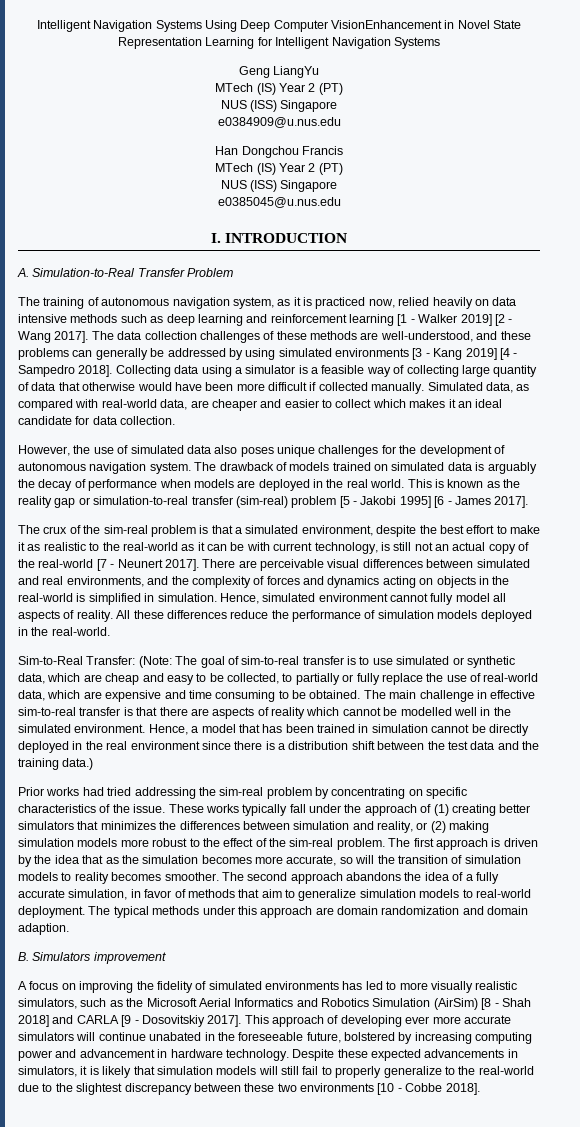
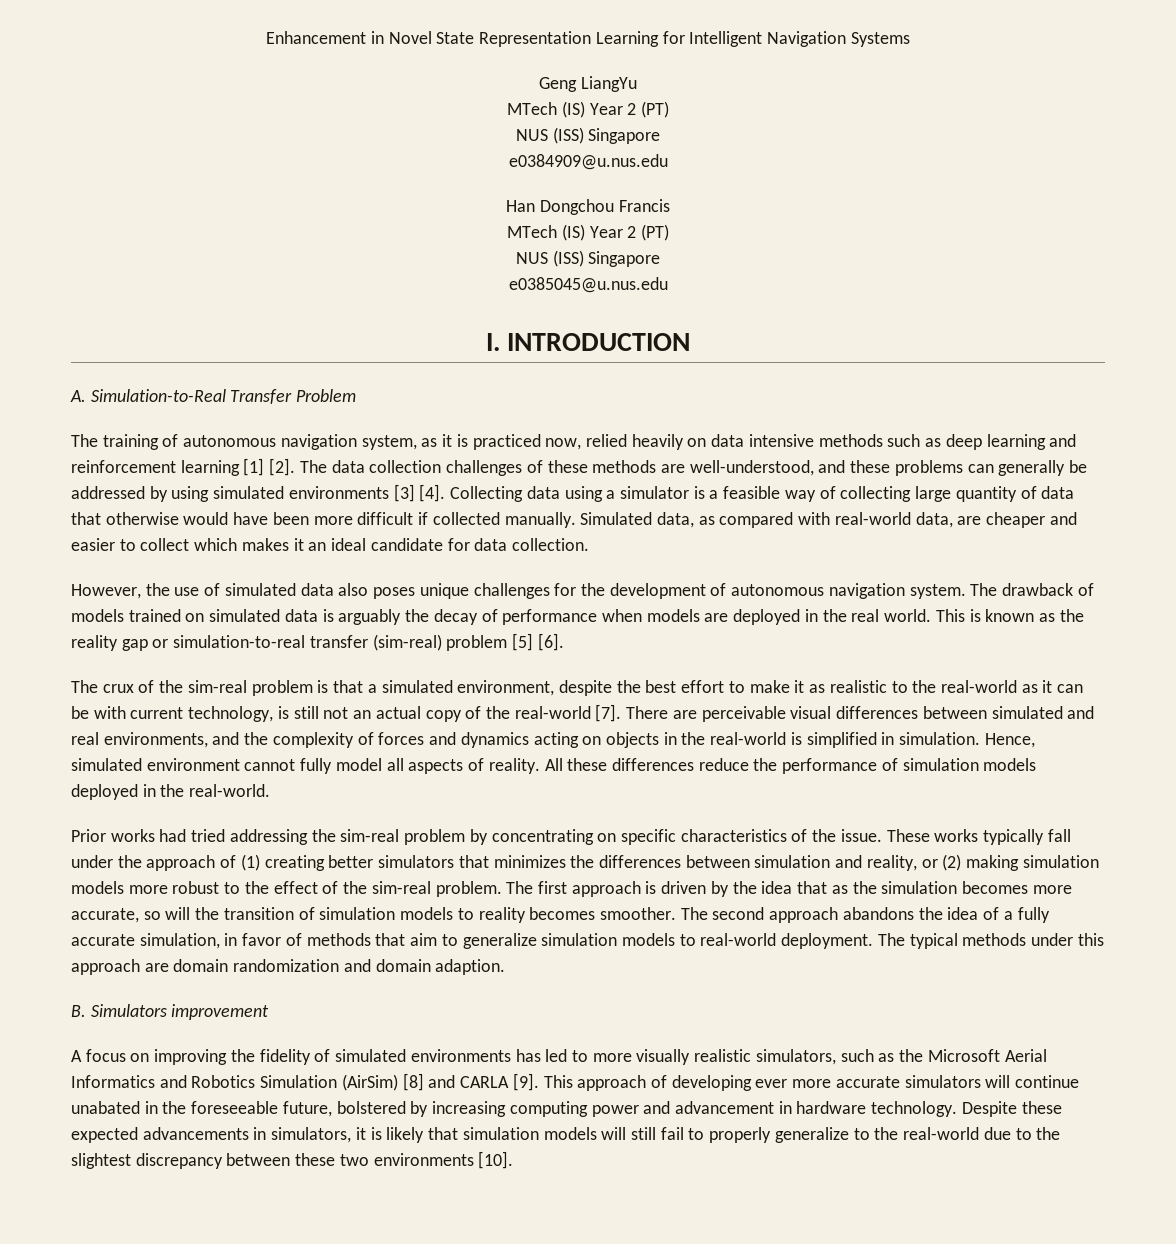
- Intelligent Navigation Systems Using Deep Computer VisionEnhancement in Novel State Representation Learning for Intelligent Navigation Systems
+ Enhancement in Novel State Representation Learning for Intelligent Navigation Systems
- The training of autonomous navigation system, as it is practiced now, relied heavily on data intensive methods such as deep learning and reinforcement learning [1 - Walker 2019] [2 - Wang 2017].
+ The training of autonomous navigation system, as it is practiced now, relied heavily on data intensive methods such as deep learning and reinforcement learning [1] [2].
- The data collection challenges of these methods are well-understood, and these problems can generally be addressed by using simulated environments [3 - Kang 2019] [4 - Sampedro 2018].
+ The data collection challenges of these methods are well-understood, and these problems can generally be addressed by using simulated environments [3] [4].
- This is known as the reality gap or simulation-to-real transfer (sim-real) problem [5 - Jakobi 1995] [6 - James 2017].
+ This is known as the reality gap or simulation-to-real transfer (sim-real) problem [5] [6].
- The crux of the sim-real problem is that a simulated environment, despite the best effort to make it as realistic to the real-world as it can be with current technology, is still not an actual copy of the real-world [7 - Neunert 2017].
+ The crux of the sim-real problem is that a simulated environment, despite the best effort to make it as realistic to the real-world as it can be with current technology, is still not an actual copy of the real-world [7].
- Sim-to-Real Transfer: (Note: The goal of sim-to-real transfer is to use simulated or synthetic data, which are cheap and easy to be collected, to partially or fully replace the use of real-world data, which are expensive and time consuming to be obtained. The main challenge in effective sim-to-real transfer is that there are aspects of reality which cannot be modelled well in the simulated environment. Hence, a model that has been trained in simulation cannot be directly deployed in the real environment since there is a distribution shift between the test data and the training data.)
- A focus on improving the fidelity of simulated environments has led to more visually realistic simulators, such as the Microsoft Aerial Informatics and Robotics Simulation (AirSim) [8 - Shah 2018] and CARLA [9 - Dosovitskiy 2017].
+ A focus on improving the fidelity of simulated environments has led to more visually realistic simulators, such as the Microsoft Aerial Informatics and Robotics Simulation (AirSim) [8] and CARLA [9].
- Despite these expected advancements in simulators, it is likely that simulation models will still fail to properly generalize to the real-world due to the slightest discrepancy between these two environments [10 - Cobbe 2018].
+ Despite these expected advancements in simulators, it is likely that simulation models will still fail to properly generalize to the real-world due to the slightest discrepancy between these two environments [10].

